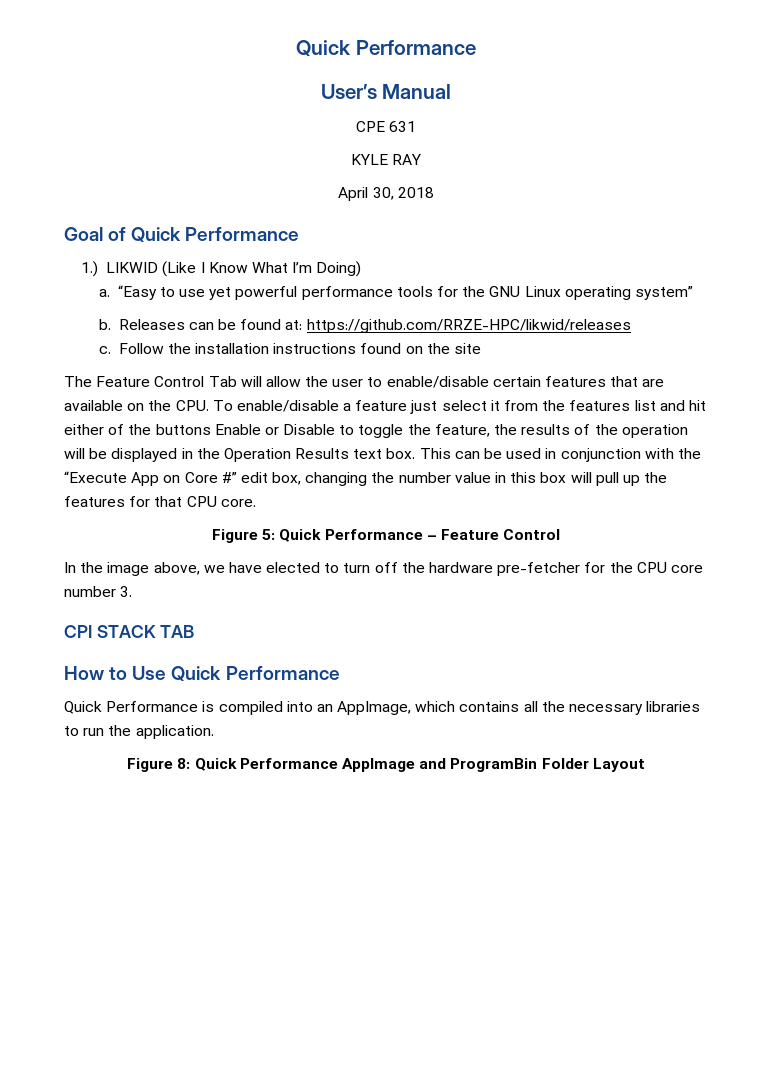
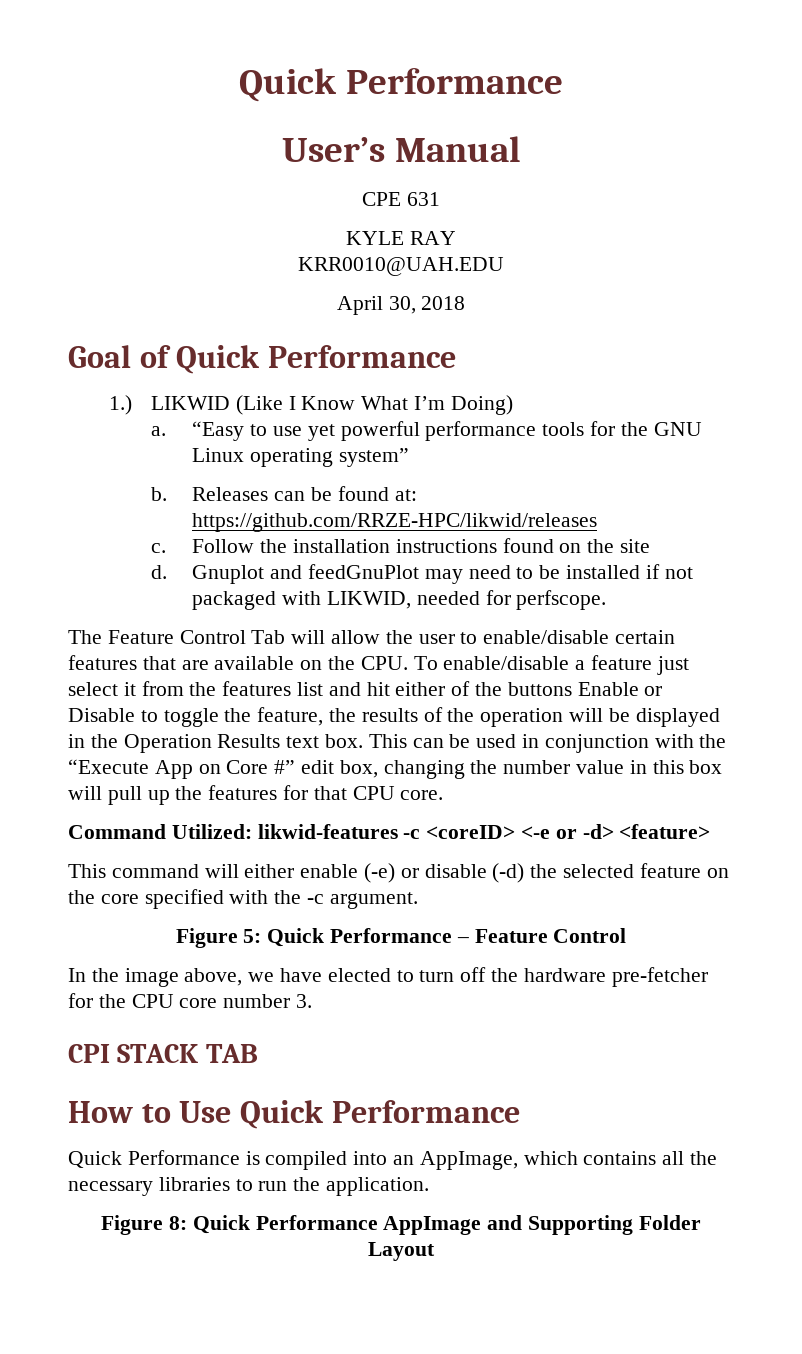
+ KRR0010@UAH.EDU
+ d. Gnuplot and feedGnuPlot may need to be installed if not packaged with LIKWID, needed for perfscope.
+ Command Utilized: likwid-features -c <coreID> <-e or -d> <feature>
+ This command will either enable (-e) or disable (-d) the selected feature on the core specified with the -c argument.
- Figure 8: Quick Performance AppImage and ProgramBin Folder Layout
+ Figure 8: Quick Performance AppImage and Supporting Folder Layout

